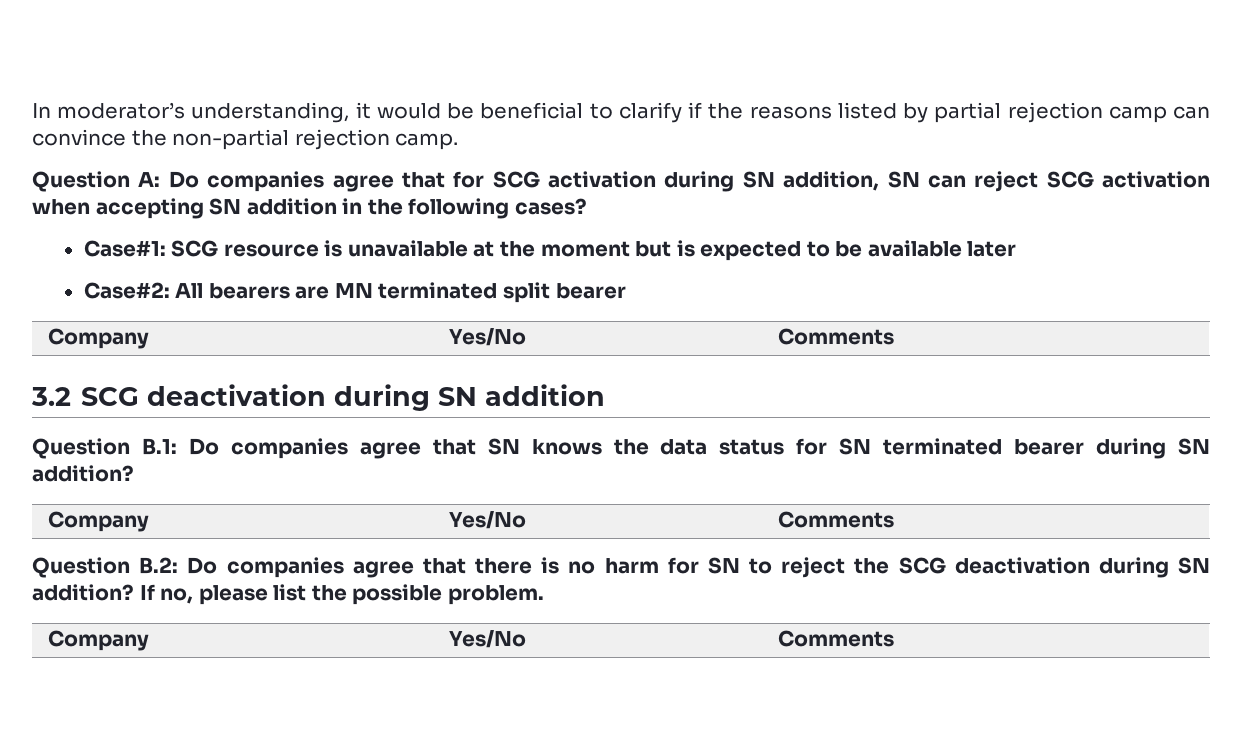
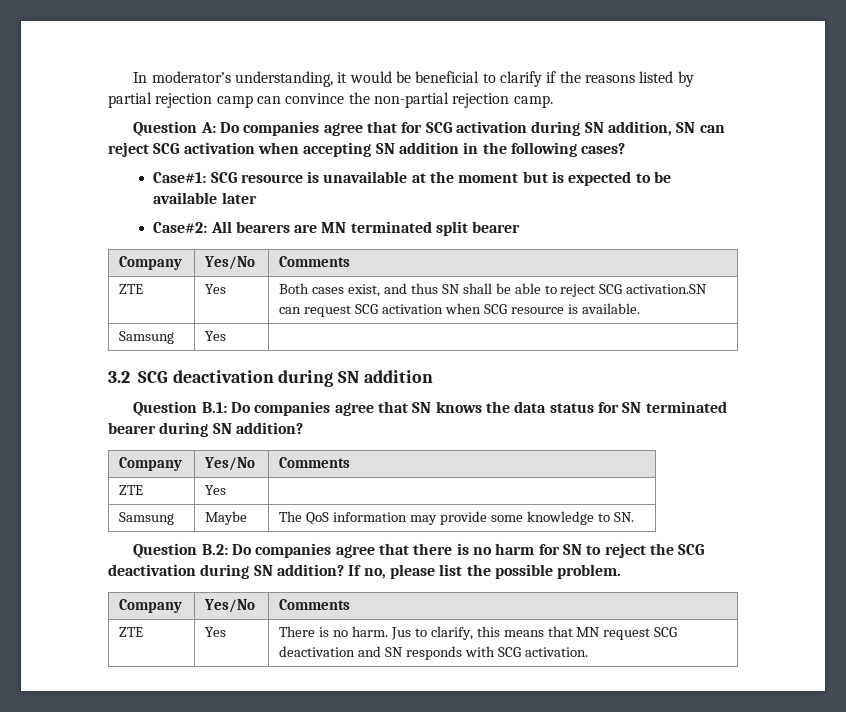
+ ZTE | Yes | Both cases exist, and thus SN shall be able to reject SCG activation.SN can request SCG activation when SCG resource is available.
+ Samsung | Yes |
  Question B.1: Do companies agree that SN knows the data status for SN terminated bearer during SN addition?
  Company | Yes/No | Comments
+ ZTE | Yes |
+ Samsung | Maybe | The QoS information may provide some knowledge to SN.
+ ZTE | Yes | There is no harm. Jus to clarify, this means that MN request SCG deactivation and SN responds with SCG activation.

